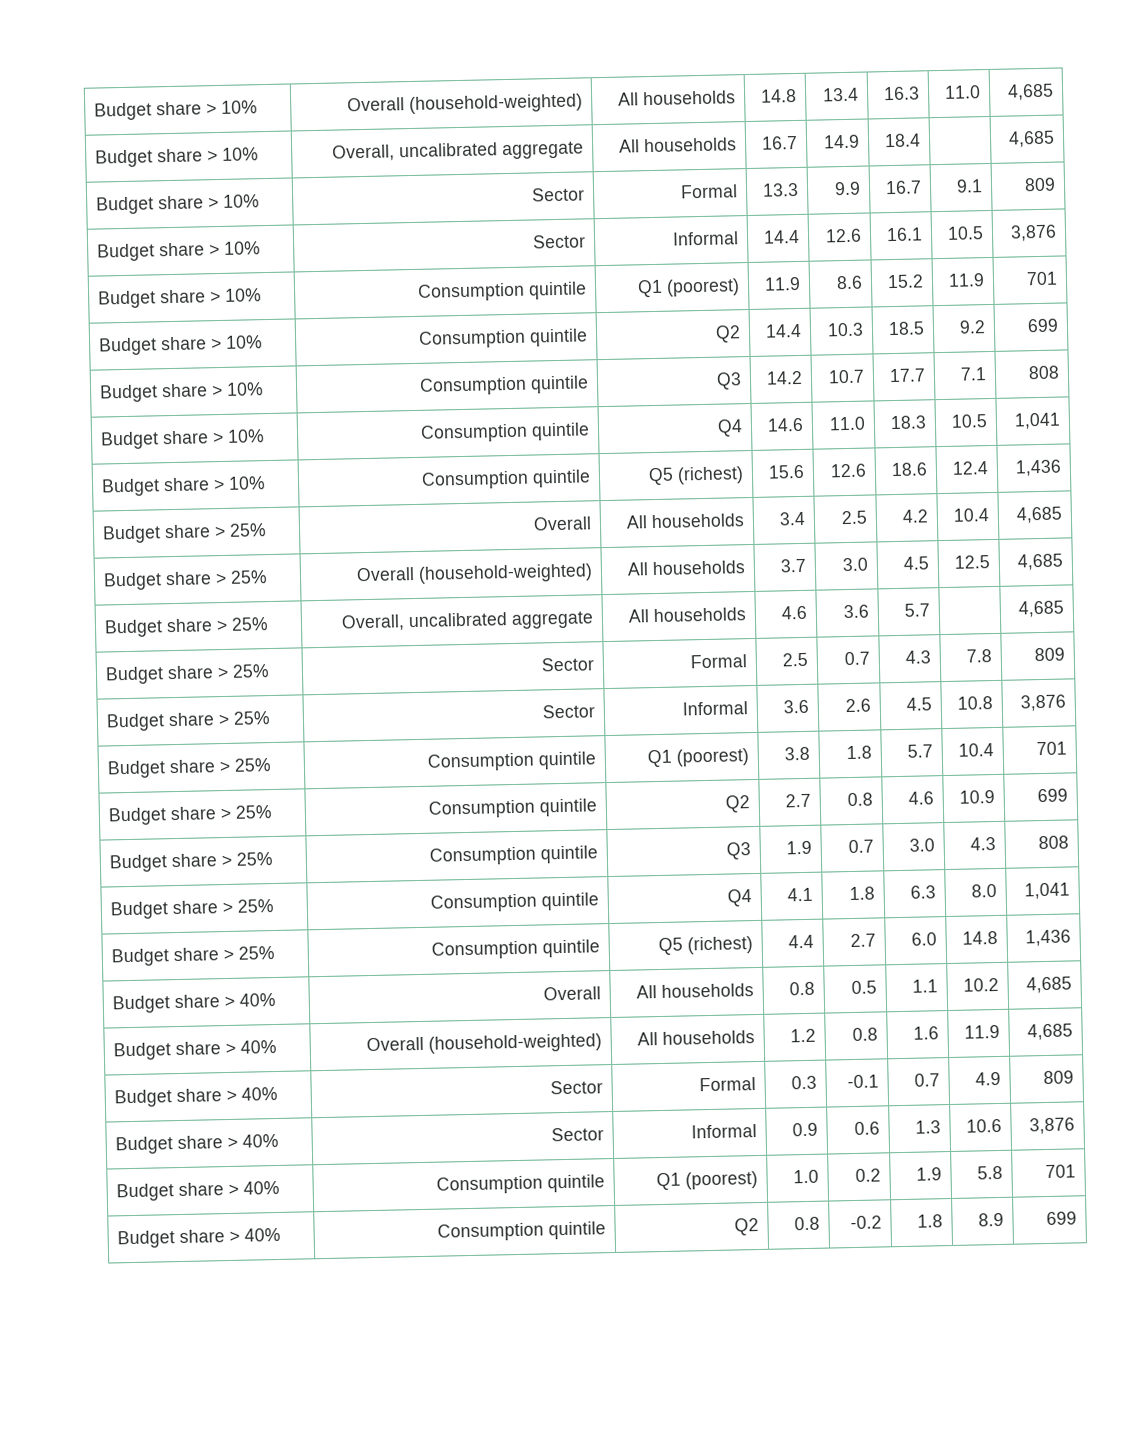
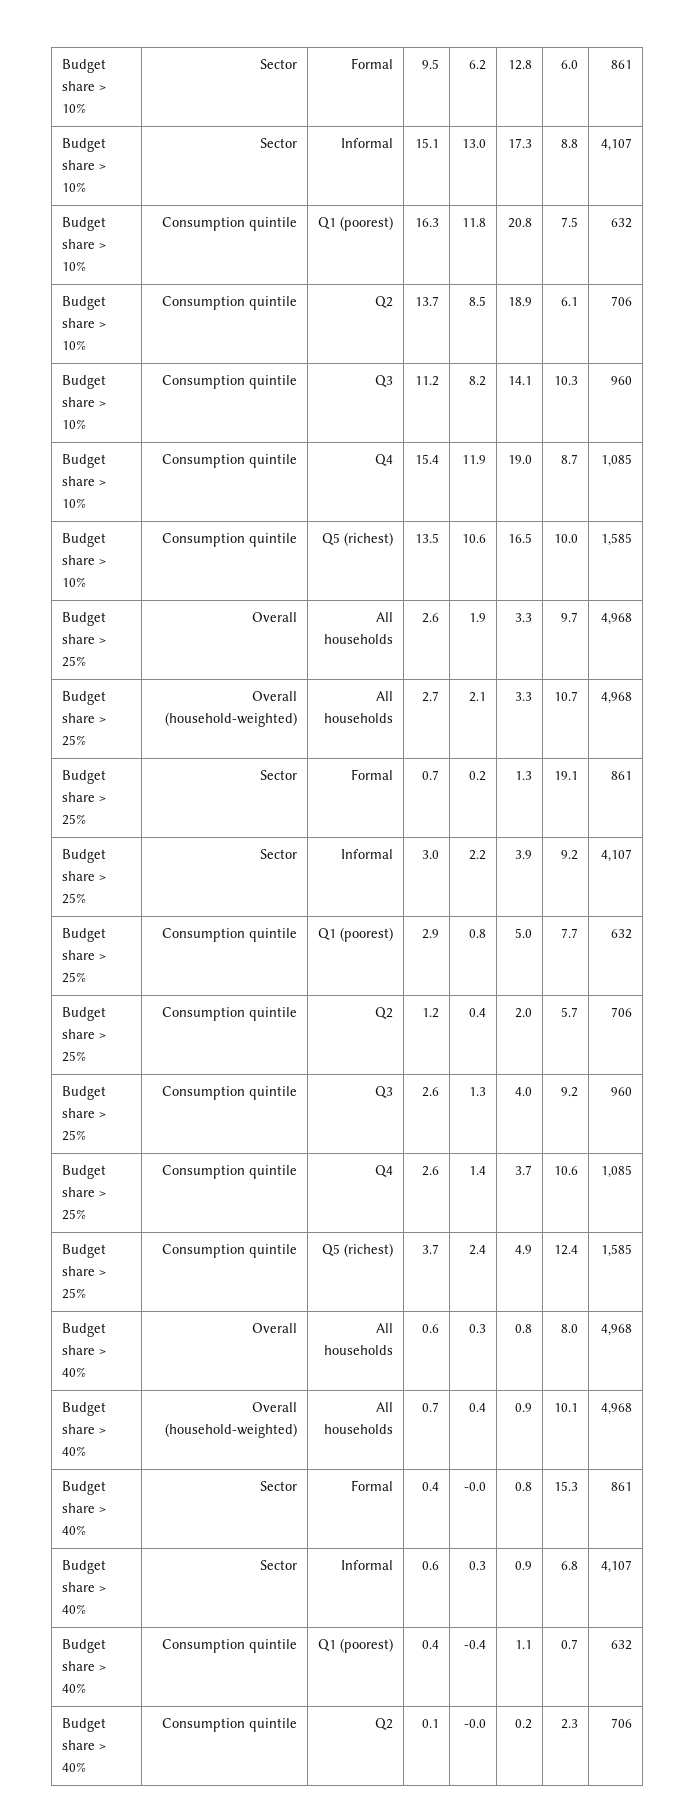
- Budget share > 10% | Overall (household-weighted) | All households | 14.8 | 13.4 | 16.3 | 11.0 | 4,685
- Budget share > 10% | Overall, uncalibrated aggregate | All households | 16.7 | 14.9 | 18.4 | | 4,685
- Budget share > 10% | Sector | Formal | 13.3 | 9.9 | 16.7 | 9.1 | 809
+ Budget share > 10% | Sector | Formal | 9.5 | 6.2 | 12.8 | 6.0 | 861
- Budget share > 10% | Sector | Informal | 14.4 | 12.6 | 16.1 | 10.5 | 3,876
+ Budget share > 10% | Sector | Informal | 15.1 | 13.0 | 17.3 | 8.8 | 4,107
- Budget share > 10% | Consumption quintile | Q1 (poorest) | 11.9 | 8.6 | 15.2 | 11.9 | 701
+ Budget share > 10% | Consumption quintile | Q1 (poorest) | 16.3 | 11.8 | 20.8 | 7.5 | 632
- Budget share > 10% | Consumption quintile | Q2 | 14.4 | 10.3 | 18.5 | 9.2 | 699
+ Budget share > 10% | Consumption quintile | Q2 | 13.7 | 8.5 | 18.9 | 6.1 | 706
- Budget share > 10% | Consumption quintile | Q3 | 14.2 | 10.7 | 17.7 | 7.1 | 808
+ Budget share > 10% | Consumption quintile | Q3 | 11.2 | 8.2 | 14.1 | 10.3 | 960
- Budget share > 10% | Consumption quintile | Q4 | 14.6 | 11.0 | 18.3 | 10.5 | 1,041
+ Budget share > 10% | Consumption quintile | Q4 | 15.4 | 11.9 | 19.0 | 8.7 | 1,085
- Budget share > 10% | Consumption quintile | Q5 (richest) | 15.6 | 12.6 | 18.6 | 12.4 | 1,436
+ Budget share > 10% | Consumption quintile | Q5 (richest) | 13.5 | 10.6 | 16.5 | 10.0 | 1,585
- Budget share > 25% | Overall | All households | 3.4 | 2.5 | 4.2 | 10.4 | 4,685
+ Budget share > 25% | Overall | All households | 2.6 | 1.9 | 3.3 | 9.7 | 4,968
- Budget share > 25% | Overall (household-weighted) | All households | 3.7 | 3.0 | 4.5 | 12.5 | 4,685
- Budget share > 25% | Overall, uncalibrated aggregate | All households | 4.6 | 3.6 | 5.7 | | 4,685
+ Budget share > 25% | Overall (household-weighted) | All households | 2.7 | 2.1 | 3.3 | 10.7 | 4,968
- Budget share > 25% | Sector | Formal | 2.5 | 0.7 | 4.3 | 7.8 | 809
+ Budget share > 25% | Sector | Formal | 0.7 | 0.2 | 1.3 | 19.1 | 861
- Budget share > 25% | Sector | Informal | 3.6 | 2.6 | 4.5 | 10.8 | 3,876
+ Budget share > 25% | Sector | Informal | 3.0 | 2.2 | 3.9 | 9.2 | 4,107
- Budget share > 25% | Consumption quintile | Q1 (poorest) | 3.8 | 1.8 | 5.7 | 10.4 | 701
+ Budget share > 25% | Consumption quintile | Q1 (poorest) | 2.9 | 0.8 | 5.0 | 7.7 | 632
- Budget share > 25% | Consumption quintile | Q2 | 2.7 | 0.8 | 4.6 | 10.9 | 699
+ Budget share > 25% | Consumption quintile | Q2 | 1.2 | 0.4 | 2.0 | 5.7 | 706
- Budget share > 25% | Consumption quintile | Q3 | 1.9 | 0.7 | 3.0 | 4.3 | 808
+ Budget share > 25% | Consumption quintile | Q3 | 2.6 | 1.3 | 4.0 | 9.2 | 960
- Budget share > 25% | Consumption quintile | Q4 | 4.1 | 1.8 | 6.3 | 8.0 | 1,041
+ Budget share > 25% | Consumption quintile | Q4 | 2.6 | 1.4 | 3.7 | 10.6 | 1,085
- Budget share > 25% | Consumption quintile | Q5 (richest) | 4.4 | 2.7 | 6.0 | 14.8 | 1,436
+ Budget share > 25% | Consumption quintile | Q5 (richest) | 3.7 | 2.4 | 4.9 | 12.4 | 1,585
- Budget share > 40% | Overall | All households | 0.8 | 0.5 | 1.1 | 10.2 | 4,685
+ Budget share > 40% | Overall | All households | 0.6 | 0.3 | 0.8 | 8.0 | 4,968
- Budget share > 40% | Overall (household-weighted) | All households | 1.2 | 0.8 | 1.6 | 11.9 | 4,685
+ Budget share > 40% | Overall (household-weighted) | All households | 0.7 | 0.4 | 0.9 | 10.1 | 4,968
- Budget share > 40% | Sector | Formal | 0.3 | -0.1 | 0.7 | 4.9 | 809
+ Budget share > 40% | Sector | Formal | 0.4 | -0.0 | 0.8 | 15.3 | 861
- Budget share > 40% | Sector | Informal | 0.9 | 0.6 | 1.3 | 10.6 | 3,876
+ Budget share > 40% | Sector | Informal | 0.6 | 0.3 | 0.9 | 6.8 | 4,107
- Budget share > 40% | Consumption quintile | Q1 (poorest) | 1.0 | 0.2 | 1.9 | 5.8 | 701
+ Budget share > 40% | Consumption quintile | Q1 (poorest) | 0.4 | -0.4 | 1.1 | 0.7 | 632
- Budget share > 40% | Consumption quintile | Q2 | 0.8 | -0.2 | 1.8 | 8.9 | 699
+ Budget share > 40% | Consumption quintile | Q2 | 0.1 | -0.0 | 0.2 | 2.3 | 706

